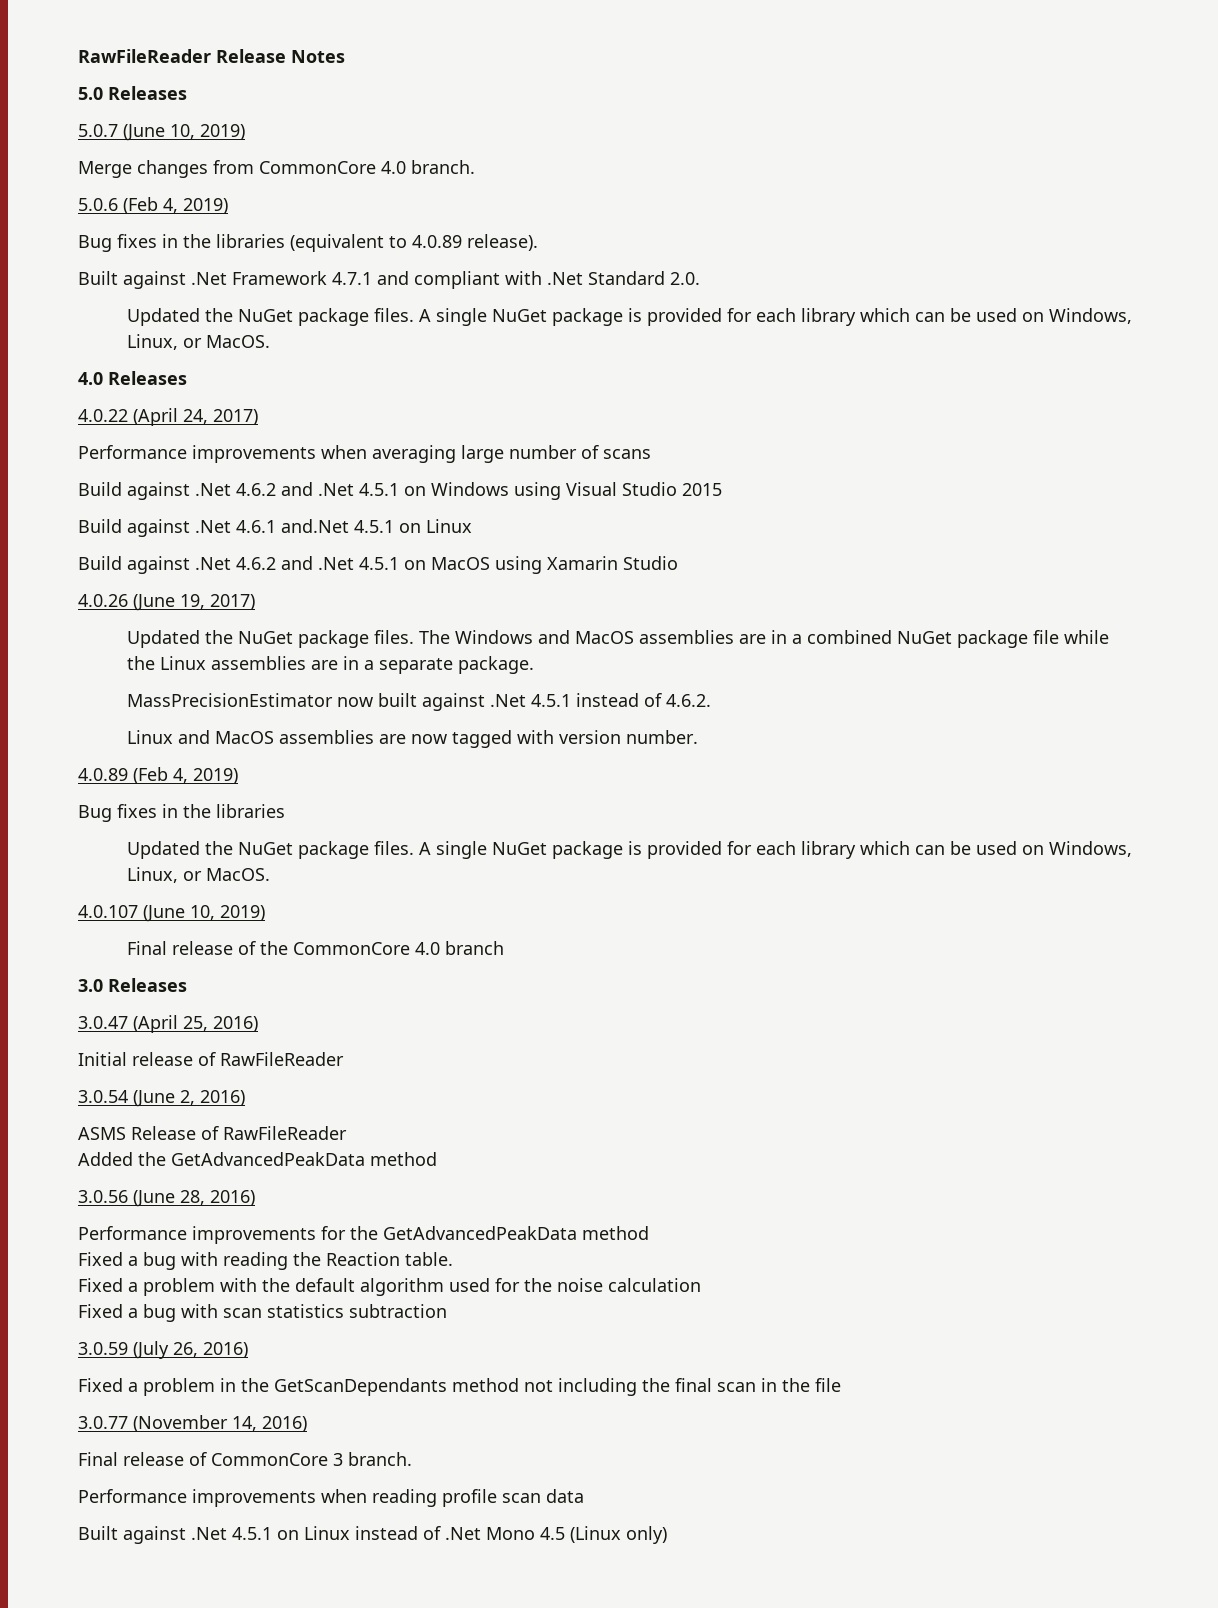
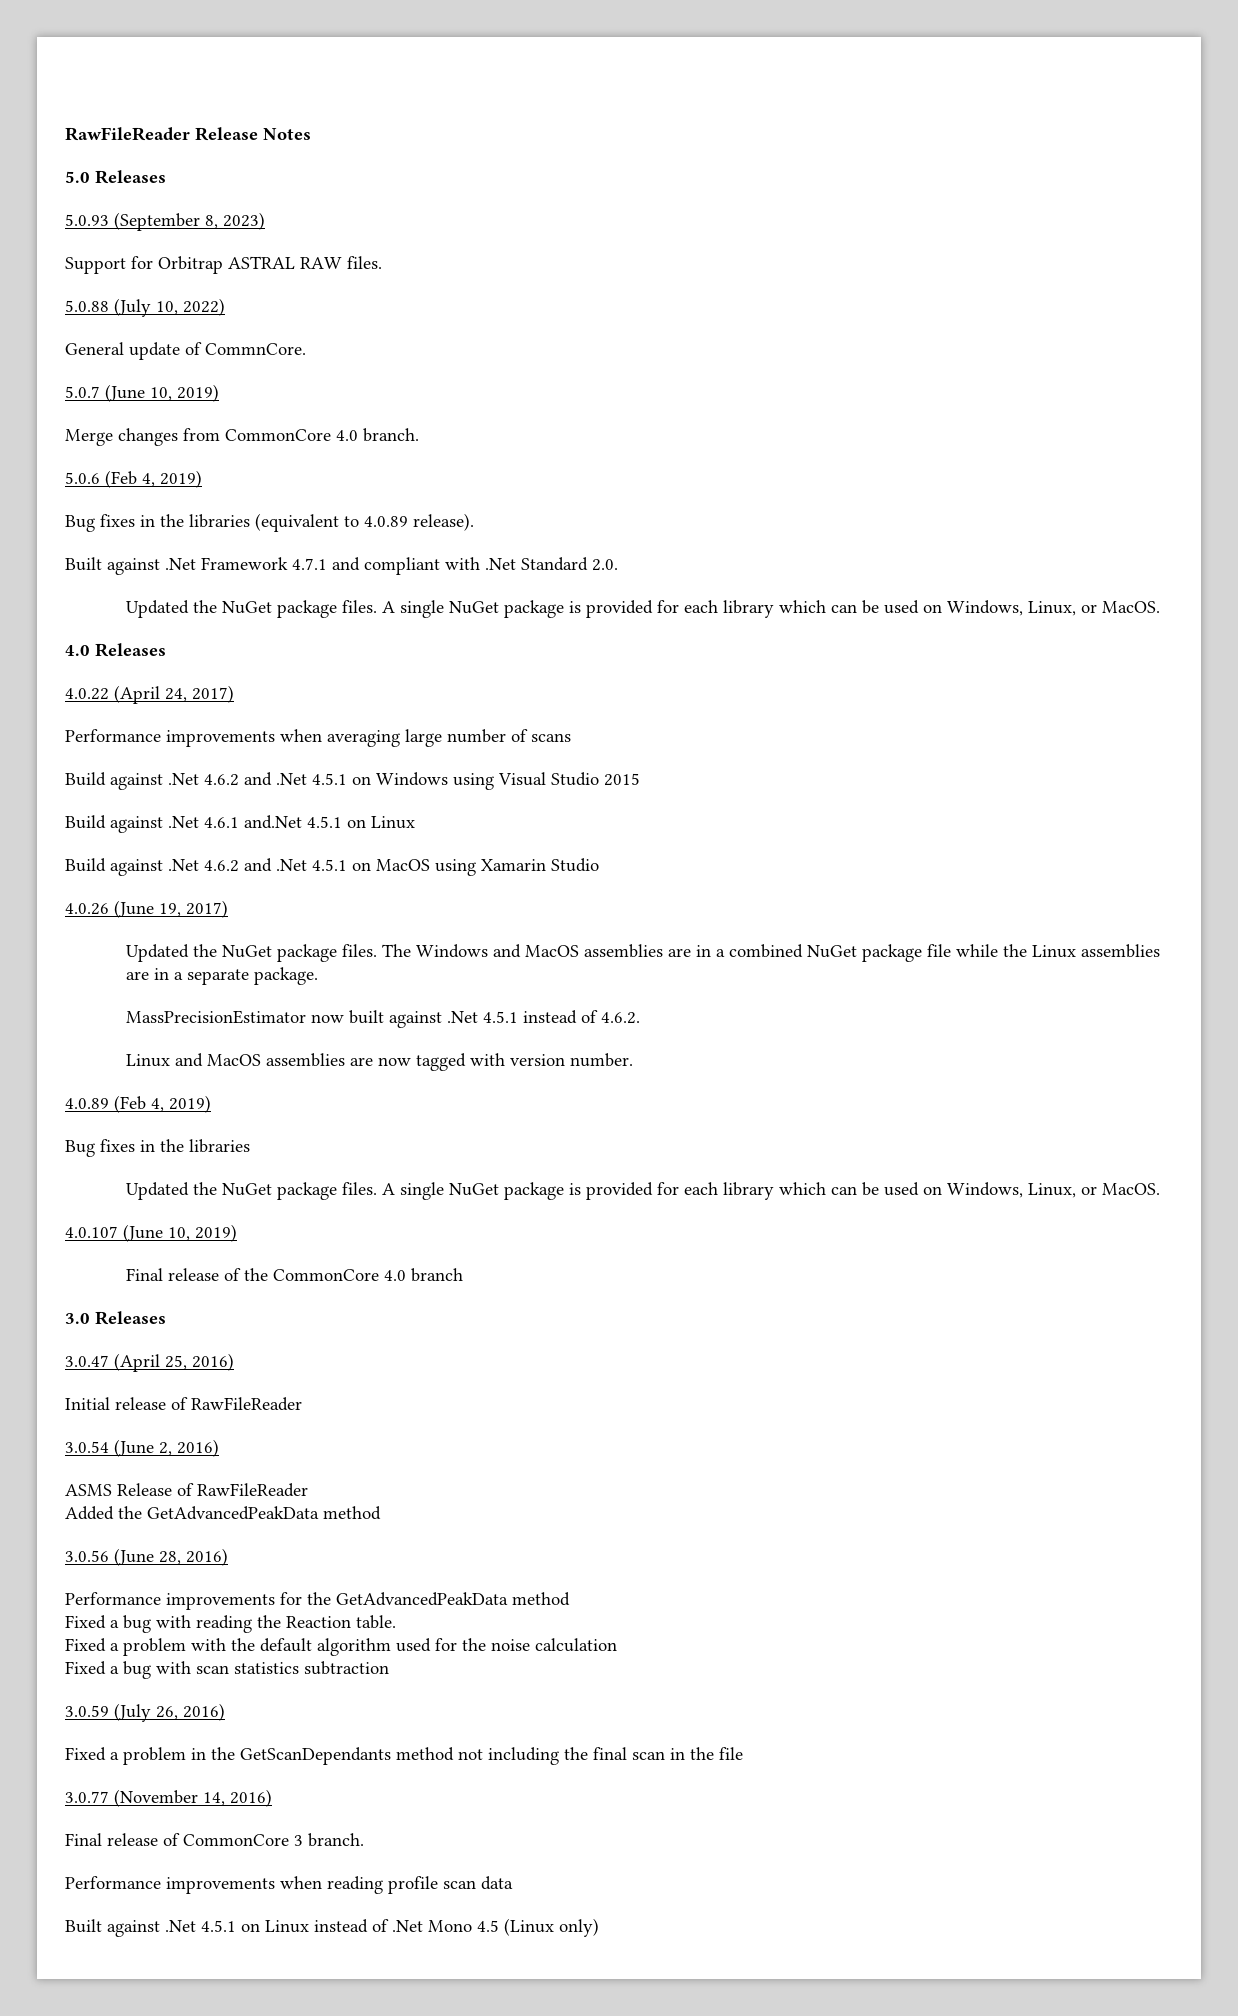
+ 5.0.93 (September 8, 2023)
+ Support for Orbitrap ASTRAL RAW files.
+ 5.0.88 (July 10, 2022)
+ General update of CommnCore.

